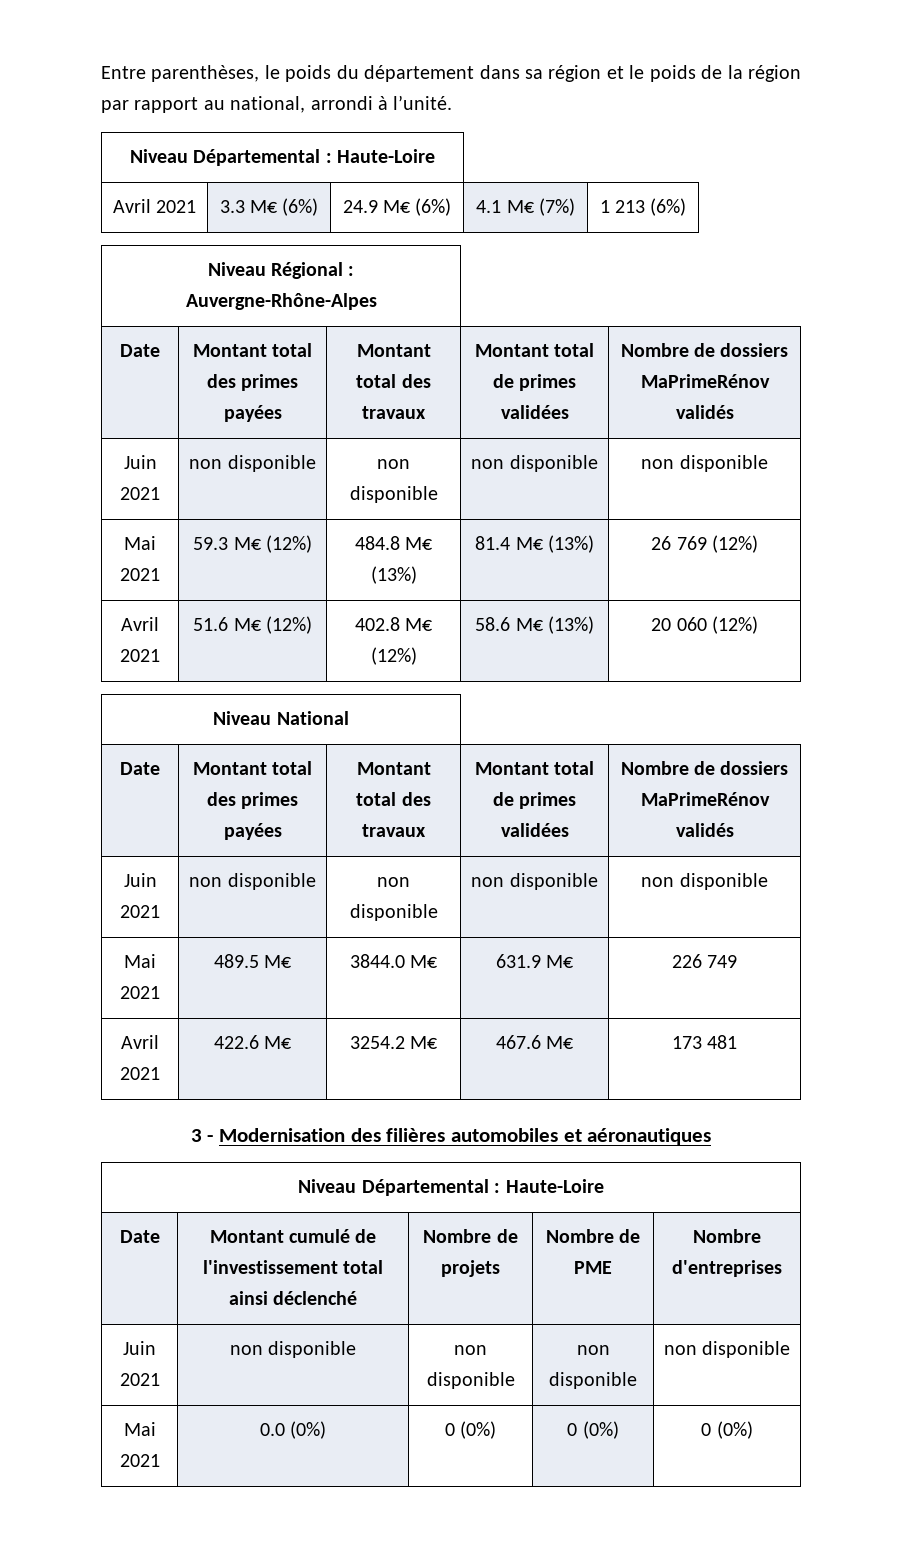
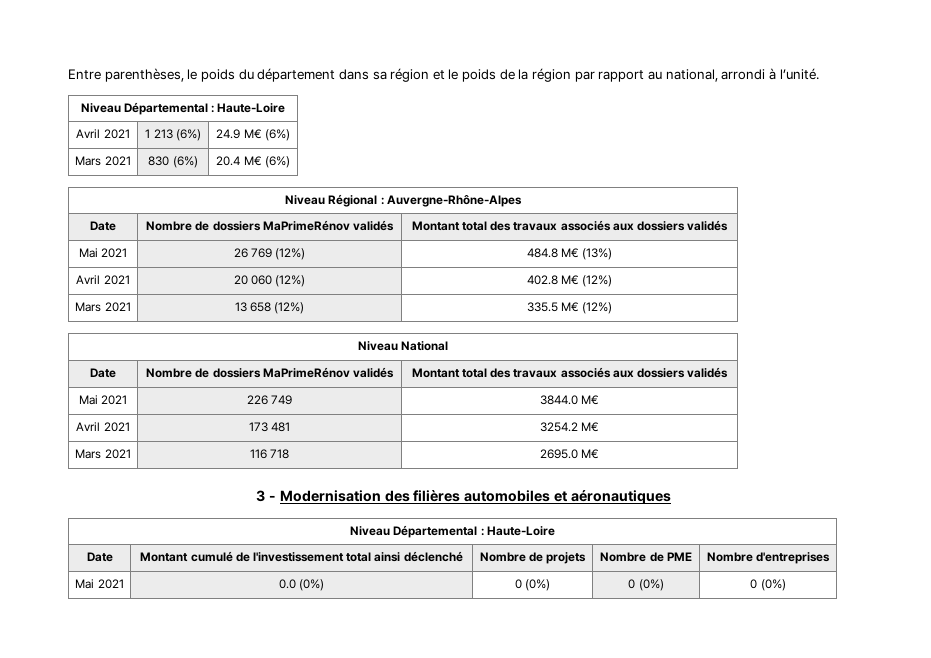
- Avril 2021 | 3.3 M€ (6%) | 24.9 M€ (6%) | 4.1 M€ (7%) | 1 213 (6%)
+ Avril 2021 | 1 213 (6%) | 24.9 M€ (6%)
+ Mars 2021 | 830 (6%) | 20.4 M€ (6%)
  Niveau Régional : Auvergne-Rhône-Alpes
- Date | Montant total des primes payées | Montant total des travaux | Montant total de primes validées | Nombre de dossiers MaPrimeRénov validés
- Juin 2021 | non disponible | non disponible | non disponible | non disponible
- Mai 2021 | 59.3 M€ (12%) | 484.8 M€ (13%) | 81.4 M€ (13%) | 26 769 (12%)
- Avril 2021 | 51.6 M€ (12%) | 402.8 M€ (12%) | 58.6 M€ (13%) | 20 060 (12%)
+ Date | Nombre de dossiers MaPrimeRénov validés | Montant total des travaux associés aux dossiers validés
+ Mai 2021 | 26 769 (12%) | 484.8 M€ (13%)
+ Avril 2021 | 20 060 (12%) | 402.8 M€ (12%)
+ Mars 2021 | 13 658 (12%) | 335.5 M€ (12%)
  Niveau National
- Date | Montant total des primes payées | Montant total des travaux | Montant total de primes validées | Nombre de dossiers MaPrimeRénov validés
- Juin 2021 | non disponible | non disponible | non disponible | non disponible
- Mai 2021 | 489.5 M€ | 3844.0 M€ | 631.9 M€ | 226 749
- Avril 2021 | 422.6 M€ | 3254.2 M€ | 467.6 M€ | 173 481
+ Date | Nombre de dossiers MaPrimeRénov validés | Montant total des travaux associés aux dossiers validés
+ Mai 2021 | 226 749 | 3844.0 M€
+ Avril 2021 | 173 481 | 3254.2 M€
+ Mars 2021 | 116 718 | 2695.0 M€
  Date | Montant cumulé de l'investissement total ainsi déclenché | Nombre de projets | Nombre de PME | Nombre d'entreprises
- Juin 2021 | non disponible | non disponible | non disponible | non disponible

